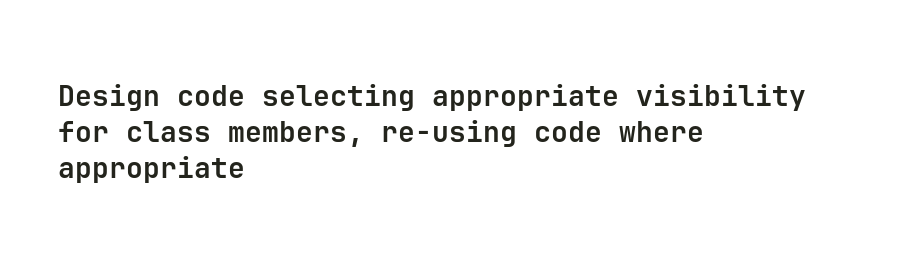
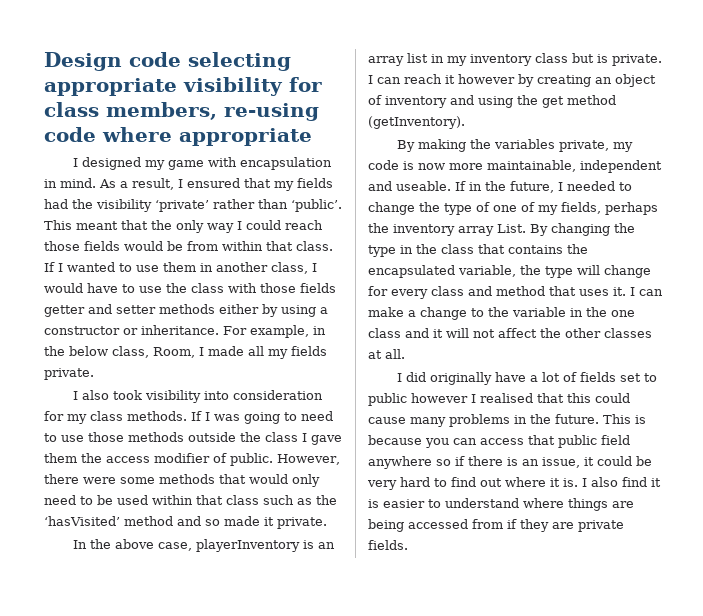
+ I designed my game with encapsulation in mind. As a result, I ensured that my fields had the visibility ‘private’ rather than ‘public’. This meant that the only way I could reach those fields would be from within that class. If I wanted to use them in another class, I would have to use the class with those fields getter and setter methods either by using a constructor or inheritance. For example, in the below class, Room, I made all my fields private.
+ I also took visibility into consideration for my class methods. If I was going to need to use those methods outside the class I gave them the access modifier of public. However, there were some methods that would only need to be used within that class such as the ‘hasVisited’ method and so made it private.
+ In the above case, playerInventory is an array list in my inventory class but is private. I can reach it however by creating an object of inventory and using the get method (getInventory).
+ By making the variables private, my code is now more maintainable, independent and useable. If in the future, I needed to change the type of one of my fields, perhaps the inventory array List. By changing the type in the class that contains the encapsulated variable, the type will change for every class and method that uses it. I can make a change to the variable in the one class and it will not affect the other classes at all.
+ I did originally have a lot of fields set to public however I realised that this could cause many problems in the future. This is because you can access that public field anywhere so if there is an issue, it could be very hard to find out where it is. I also find it is easier to understand where things are being accessed from if they are private fields.

